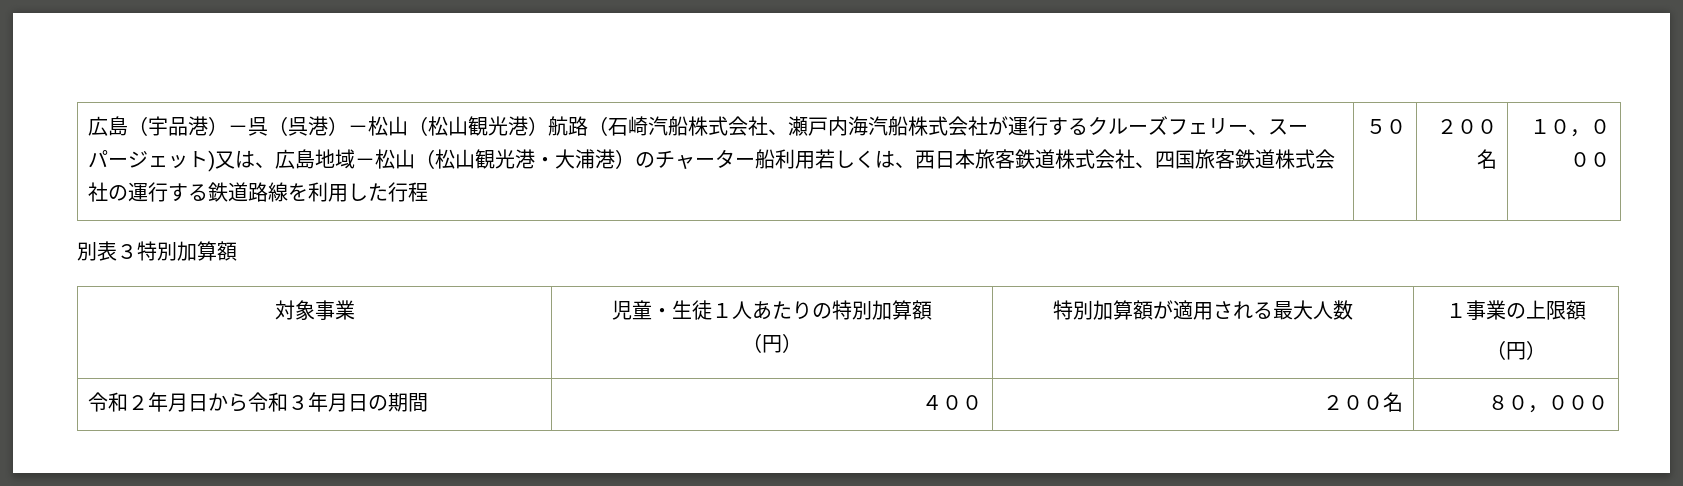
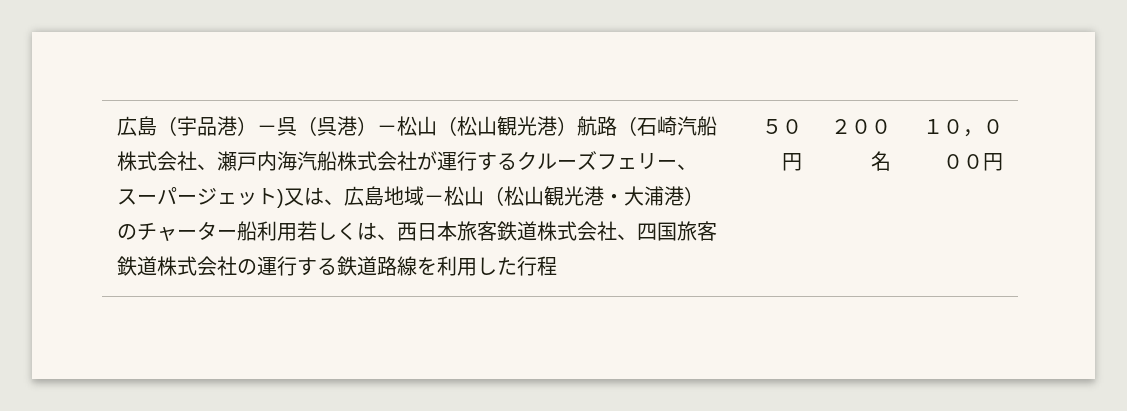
- ５０
+ ５０円
- １０，０００
- 別表３特別加算額
- 対象事業 | 児童・生徒１人あたりの特別加算額
- （円） | 特別加算額が適用される最大人数 | １事業の上限額
- （円）
- 令和２年月日から令和３年月日の期間 | ４００ | ２００名 | ８０，０００
+ １０，０００円

